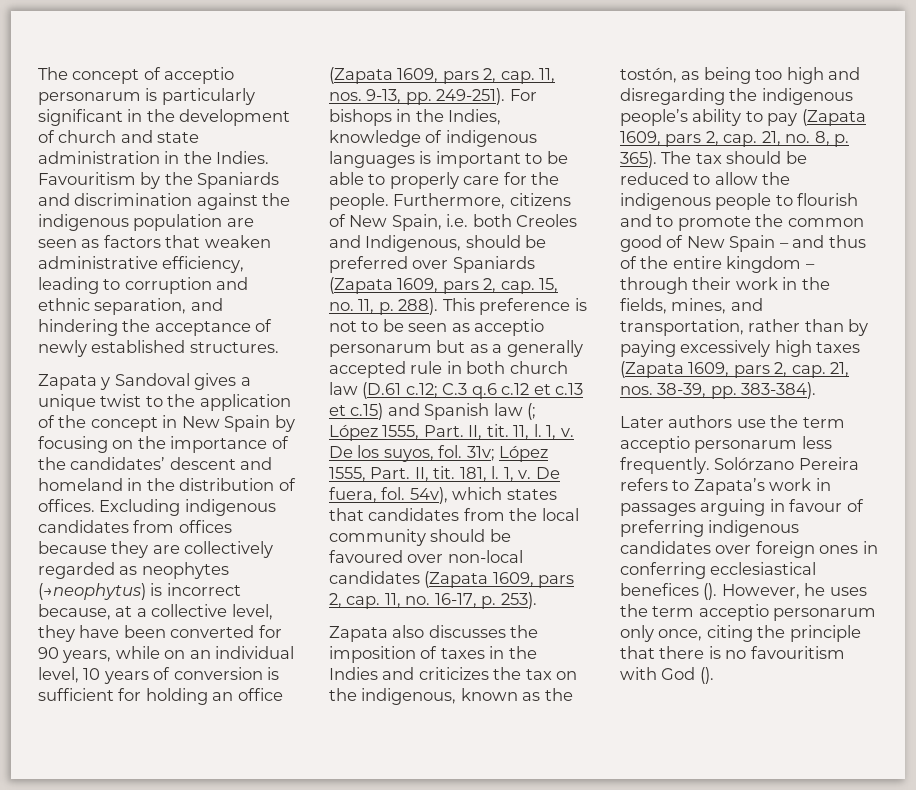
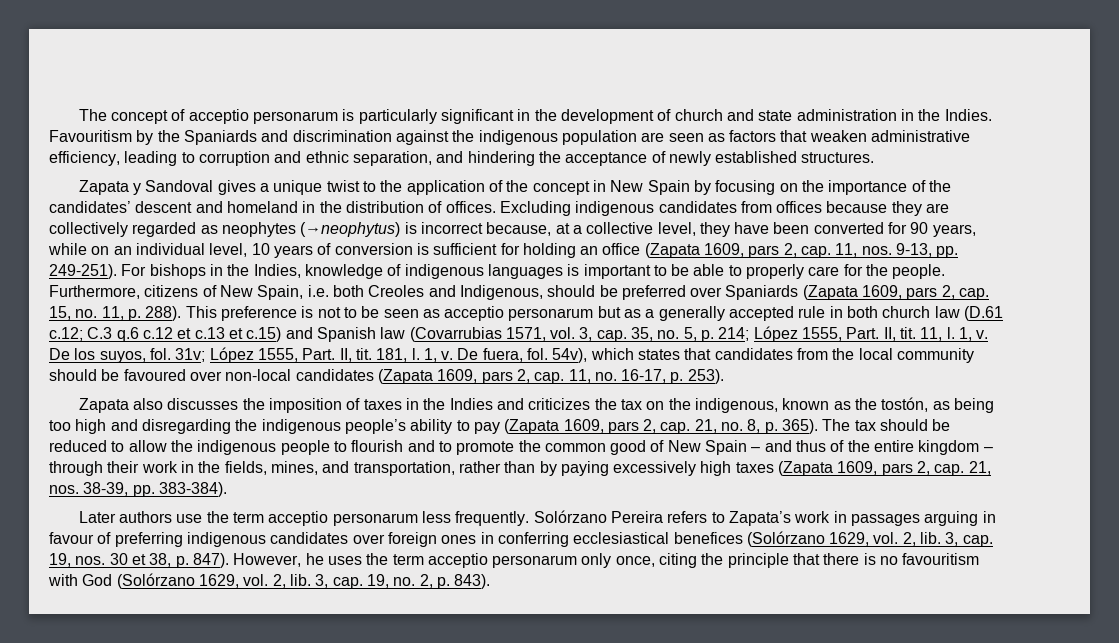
- This preference is not to be seen as acceptio personarum but as a generally accepted rule in both church law (D.61 c.12; C.3 q.6 c.12 et c.13 et c.15) and Spanish law (; López 1555, Part.
+ This preference is not to be seen as acceptio personarum but as a generally accepted rule in both church law (D.61 c.12; C.3 q.6 c.12 et c.13 et c.15) and Spanish law (Covarrubias 1571, vol. 3, cap. 35, no. 5, p. 214; López 1555, Part.
- Solórzano Pereira refers to Zapata’s work in passages arguing in favour of preferring indigenous candidates over foreign ones in conferring ecclesiastical benefices ().
+ Solórzano Pereira refers to Zapata’s work in passages arguing in favour of preferring indigenous candidates over foreign ones in conferring ecclesiastical benefices (Solórzano 1629, vol. 2, lib. 3, cap. 19, nos. 30 et 38, p. 847).
- However, he uses the term acceptio personarum only once, citing the principle that there is no favouritism with God ().
+ However, he uses the term acceptio personarum only once, citing the principle that there is no favouritism with God (Solórzano 1629, vol. 2, lib. 3, cap. 19, no. 2, p. 843).

